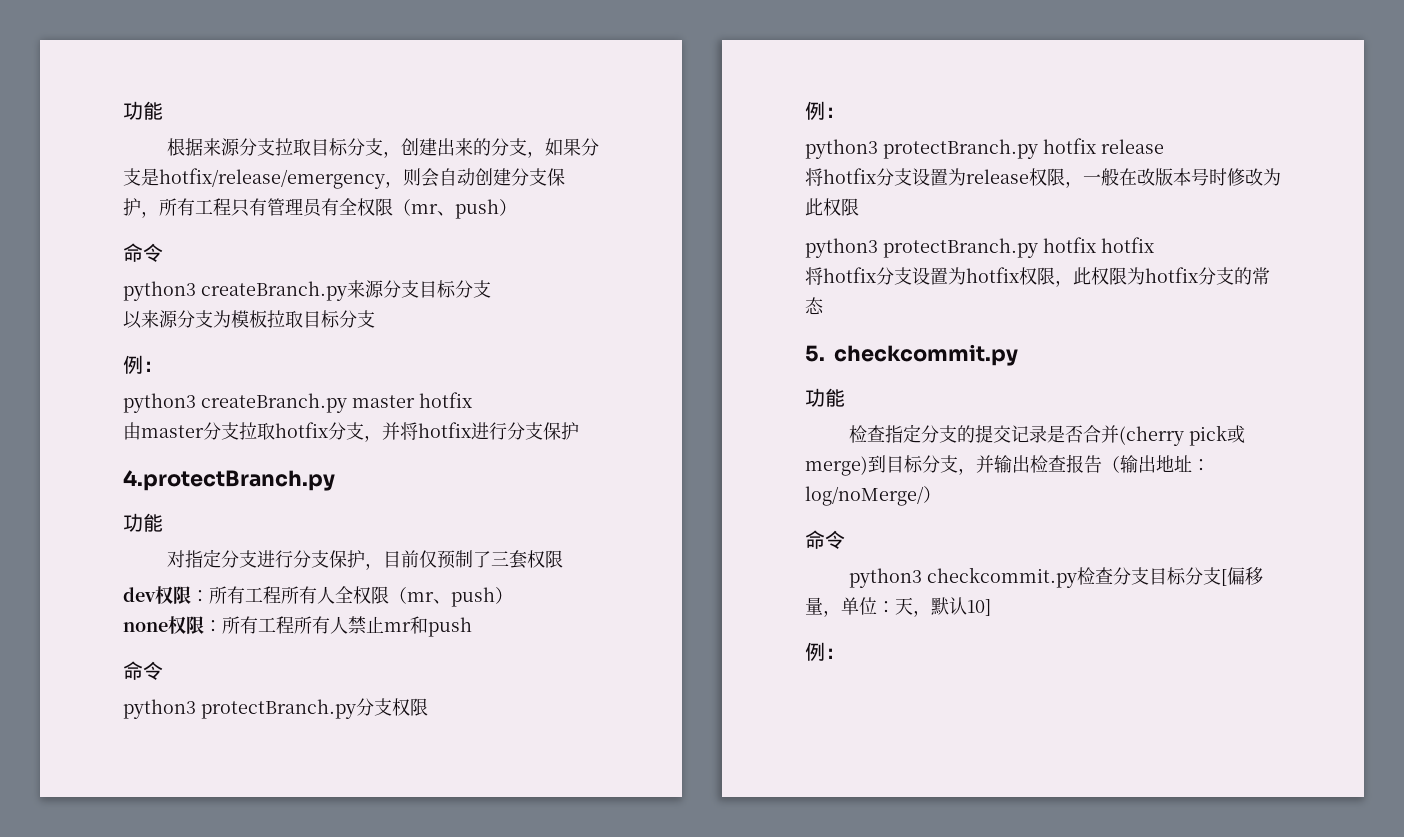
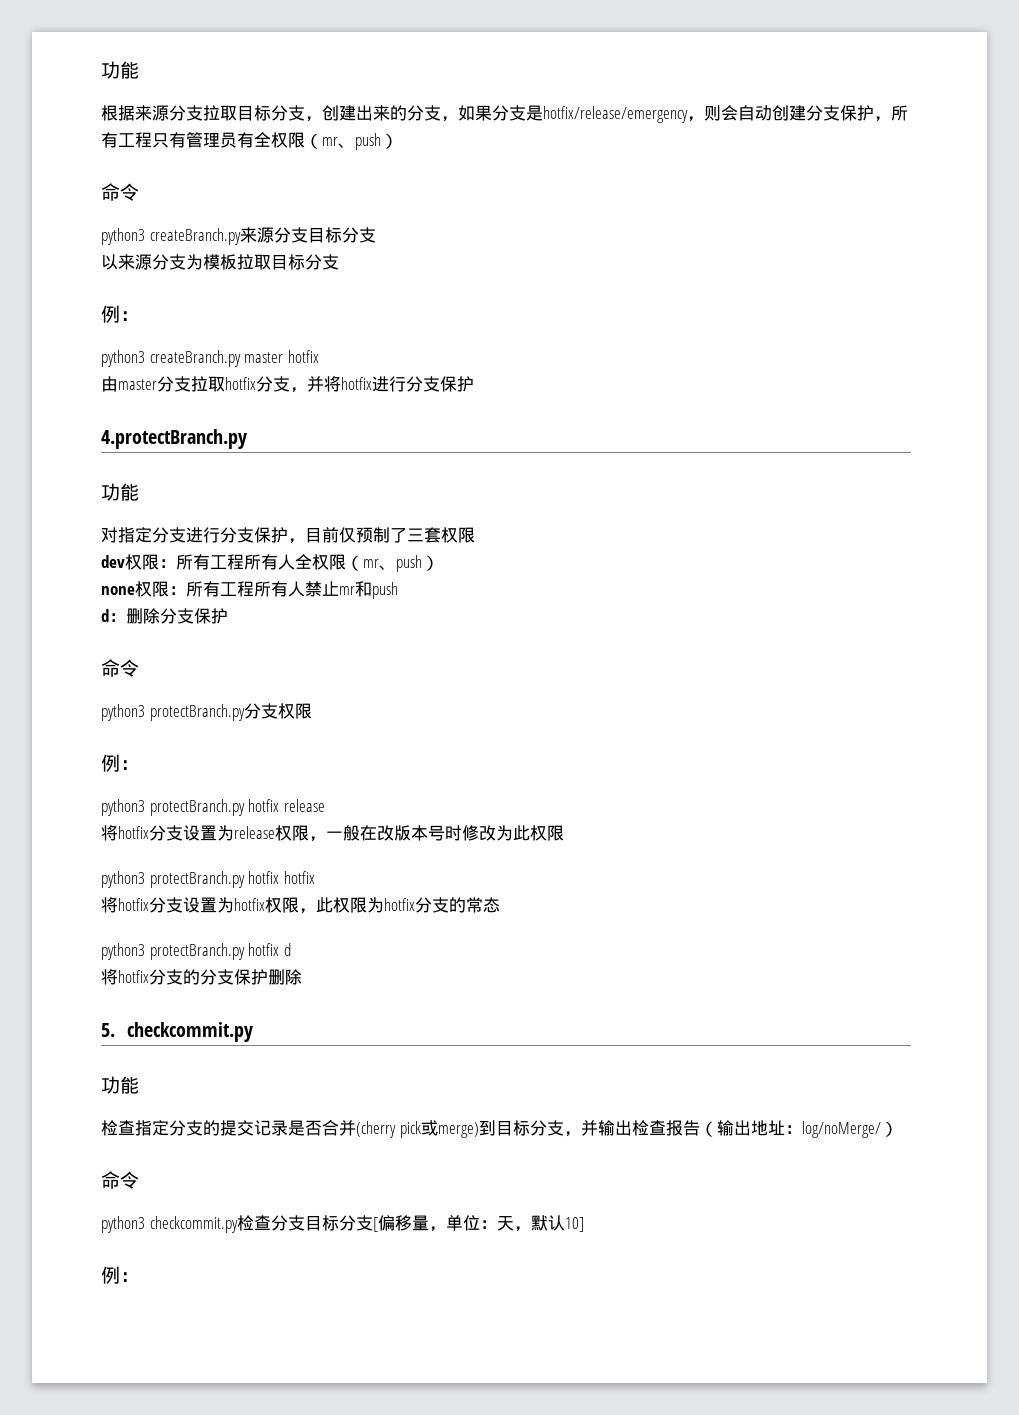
+ d：删除分支保护
+ python3 protectBranch.py hotfix d
+ 将hotfix分支的分支保护删除

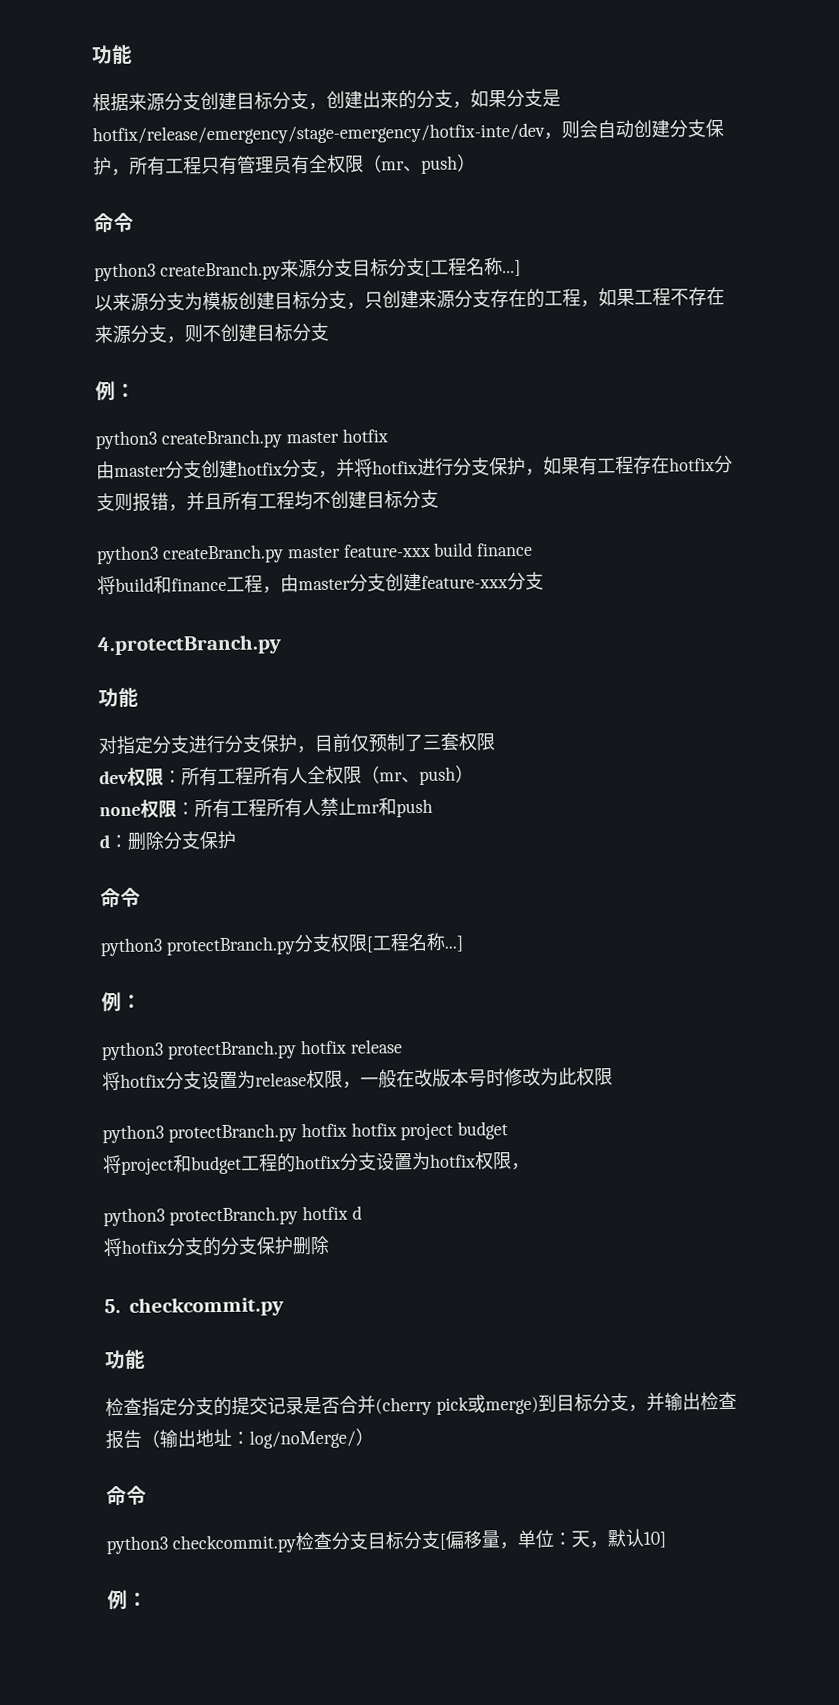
- 根据来源分支拉取目标分支，创建出来的分支，如果分支是hotfix/release/emergency，则会自动创建分支保护，所有工程只有管理员有全权限（mr、push）
+ 根据来源分支创建目标分支，创建出来的分支，如果分支是hotfix/release/emergency/stage-emergency/hotfix-inte/dev，则会自动创建分支保护，所有工程只有管理员有全权限（mr、push）
- python3 createBranch.py来源分支目标分支
+ python3 createBranch.py来源分支目标分支[工程名称...]
- 以来源分支为模板拉取目标分支
+ 以来源分支为模板创建目标分支，只创建来源分支存在的工程，如果工程不存在来源分支，则不创建目标分支
- 由master分支拉取hotfix分支，并将hotfix进行分支保护
+ 由master分支创建hotfix分支，并将hotfix进行分支保护，如果有工程存在hotfix分支则报错，并且所有工程均不创建目标分支
+ python3 createBranch.py master feature-xxx build finance
+ 将build和finance工程，由master分支创建feature-xxx分支
- python3 protectBranch.py分支权限
+ python3 protectBranch.py分支权限[工程名称...]
- python3 protectBranch.py hotfix hotfix
- 将hotfix分支设置为hotfix权限，此权限为hotfix分支的常态
+ python3 protectBranch.py hotfix hotfix project budget
+ 将project和budget工程的hotfix分支设置为hotfix权限，

